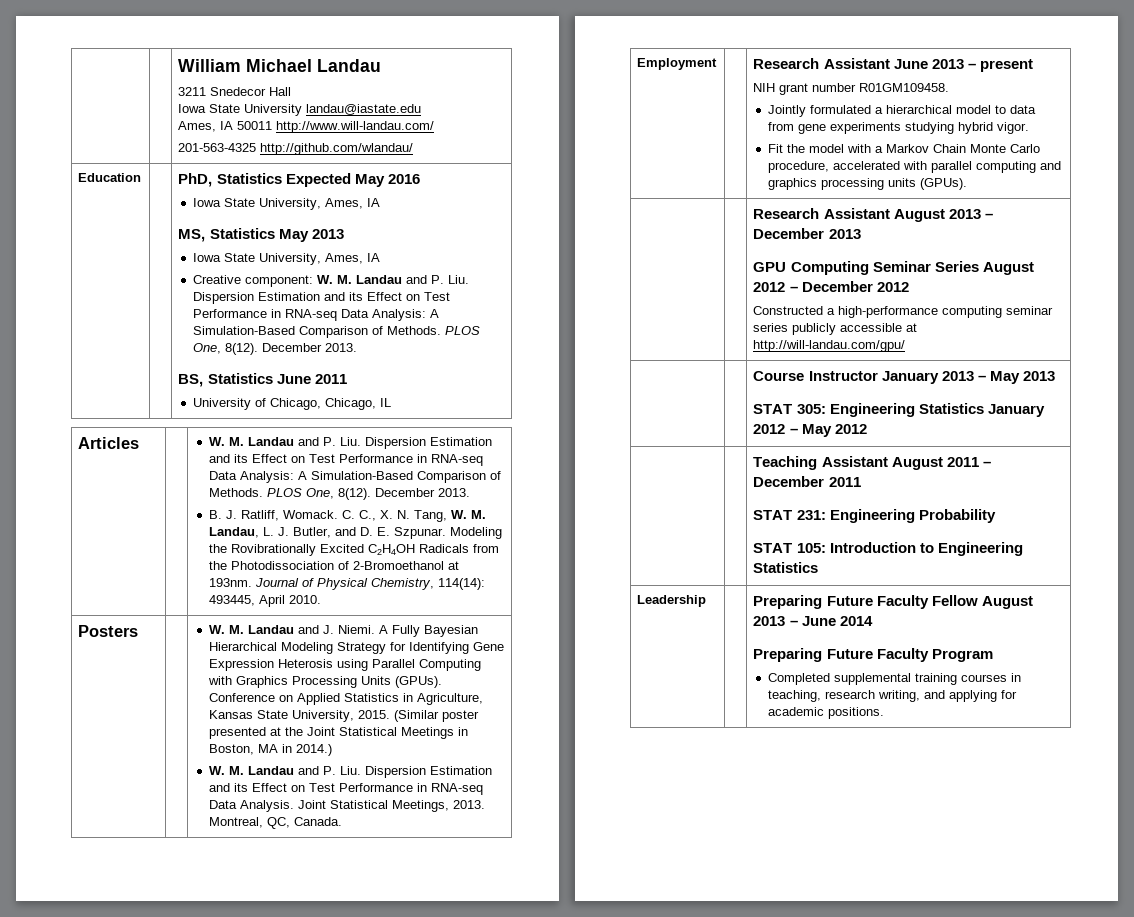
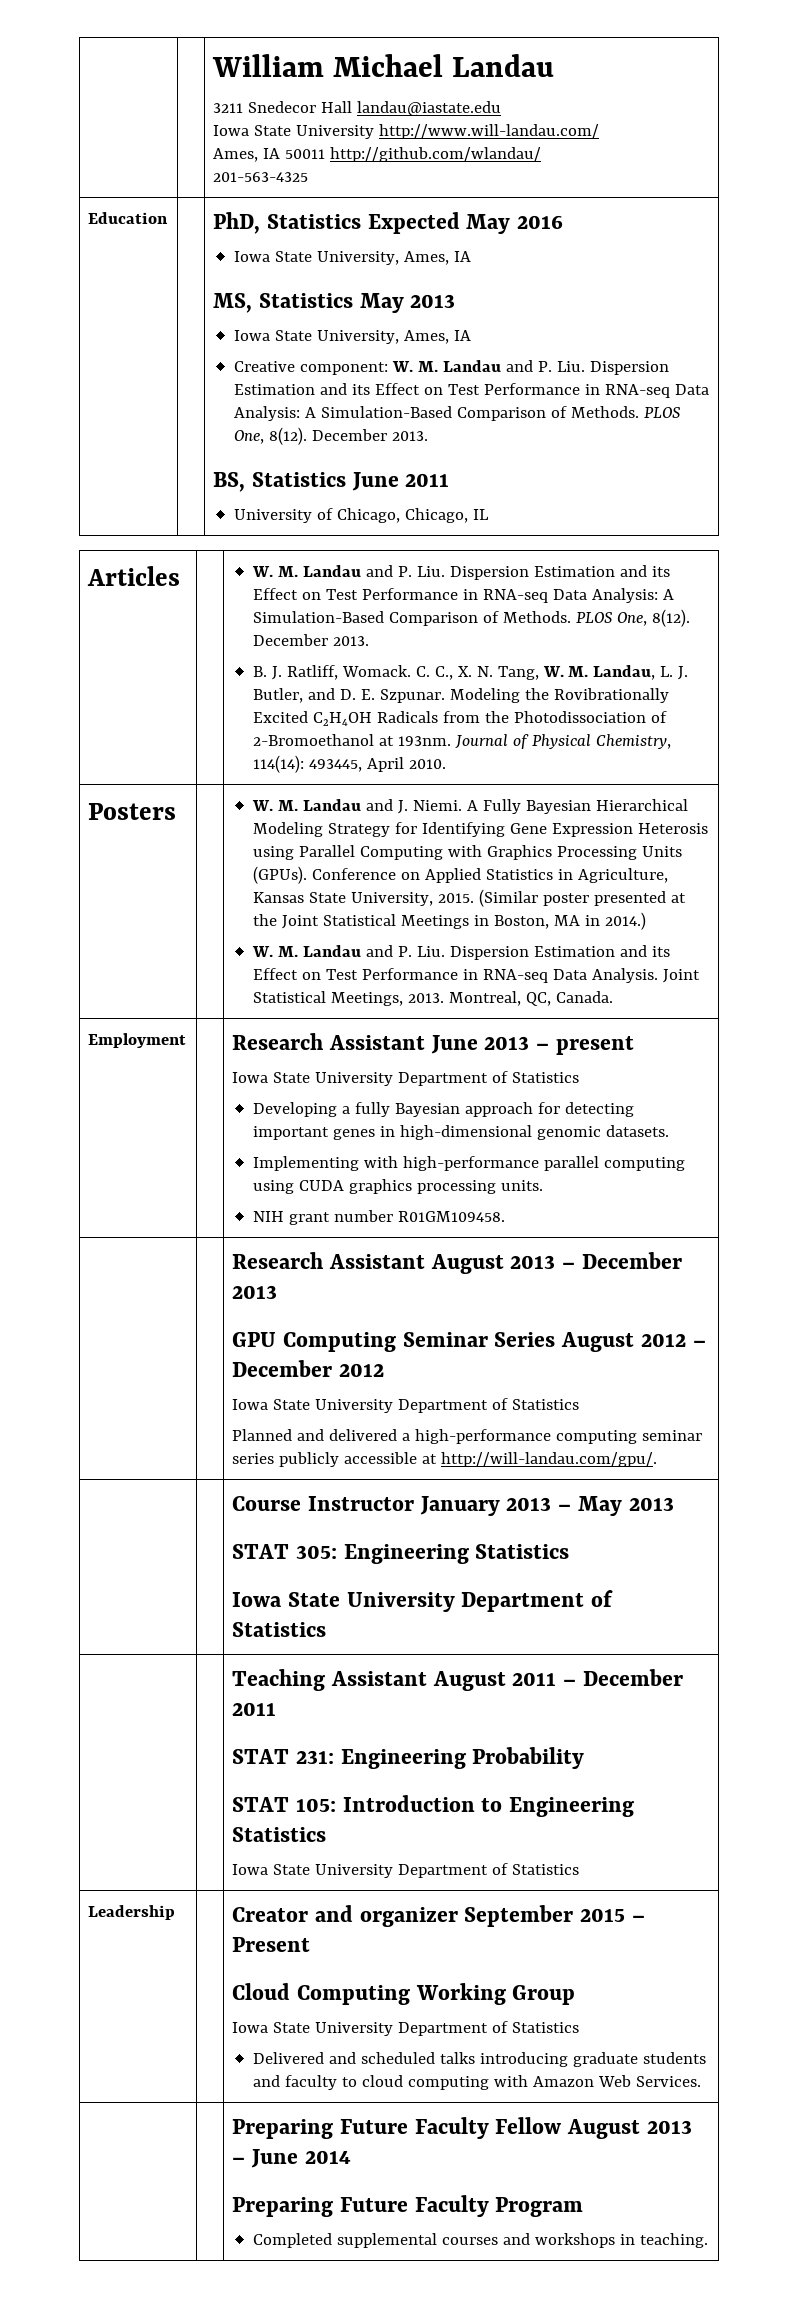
  | | William Michael Landau
- 3211 Snedecor Hall
- Iowa State University landau@iastate.edu
- Ames, IA 50011 http://www.will-landau.com/
- 201-563-4325 http://github.com/wlandau/
+ 3211 Snedecor Hall landau@iastate.edu
+ Iowa State University http://www.will-landau.com/
+ Ames, IA 50011 http://github.com/wlandau/
+ 201-563-4325
  Research Assistant June 2013 – present
+ Iowa State University Department of Statistics
+ Developing a fully Bayesian approach for detecting important genes in high-dimensional genomic datasets.
+ Implementing with high-performance parallel computing using CUDA graphics processing units.
  NIH grant number R01GM109458.
- Jointly formulated a hierarchical model to data from gene experiments studying hybrid vigor.
- Fit the model with a Markov Chain Monte Carlo procedure, accelerated with parallel computing and graphics processing units (GPUs).
  | | Research Assistant August 2013 – December 2013
  GPU Computing Seminar Series August 2012 – December 2012
- Constructed a high-performance computing seminar series publicly accessible at http://will-landau.com/gpu/
+ Iowa State University Department of Statistics
+ Planned and delivered a high-performance computing seminar series publicly accessible at http://will-landau.com/gpu/.
  | | Course Instructor January 2013 – May 2013
- STAT 305: Engineering Statistics January 2012 – May 2012
+ STAT 305: Engineering Statistics
+ Iowa State University Department of Statistics
  | | Teaching Assistant August 2011 – December 2011
  STAT 231: Engineering Probability
  STAT 105: Introduction to Engineering Statistics
- Leadership | | Preparing Future Faculty Fellow August 2013 – June 2014
+ Iowa State University Department of Statistics
+ Leadership | | Creator and organizer September 2015 – Present
+ Cloud Computing Working Group
+ Iowa State University Department of Statistics
+ Delivered and scheduled talks introducing graduate students and faculty to cloud computing with Amazon Web Services.
+ | | Preparing Future Faculty Fellow August 2013 – June 2014
  Preparing Future Faculty Program
- Completed supplemental training courses in teaching, research writing, and applying for academic positions.
+ Completed supplemental courses and workshops in teaching.

